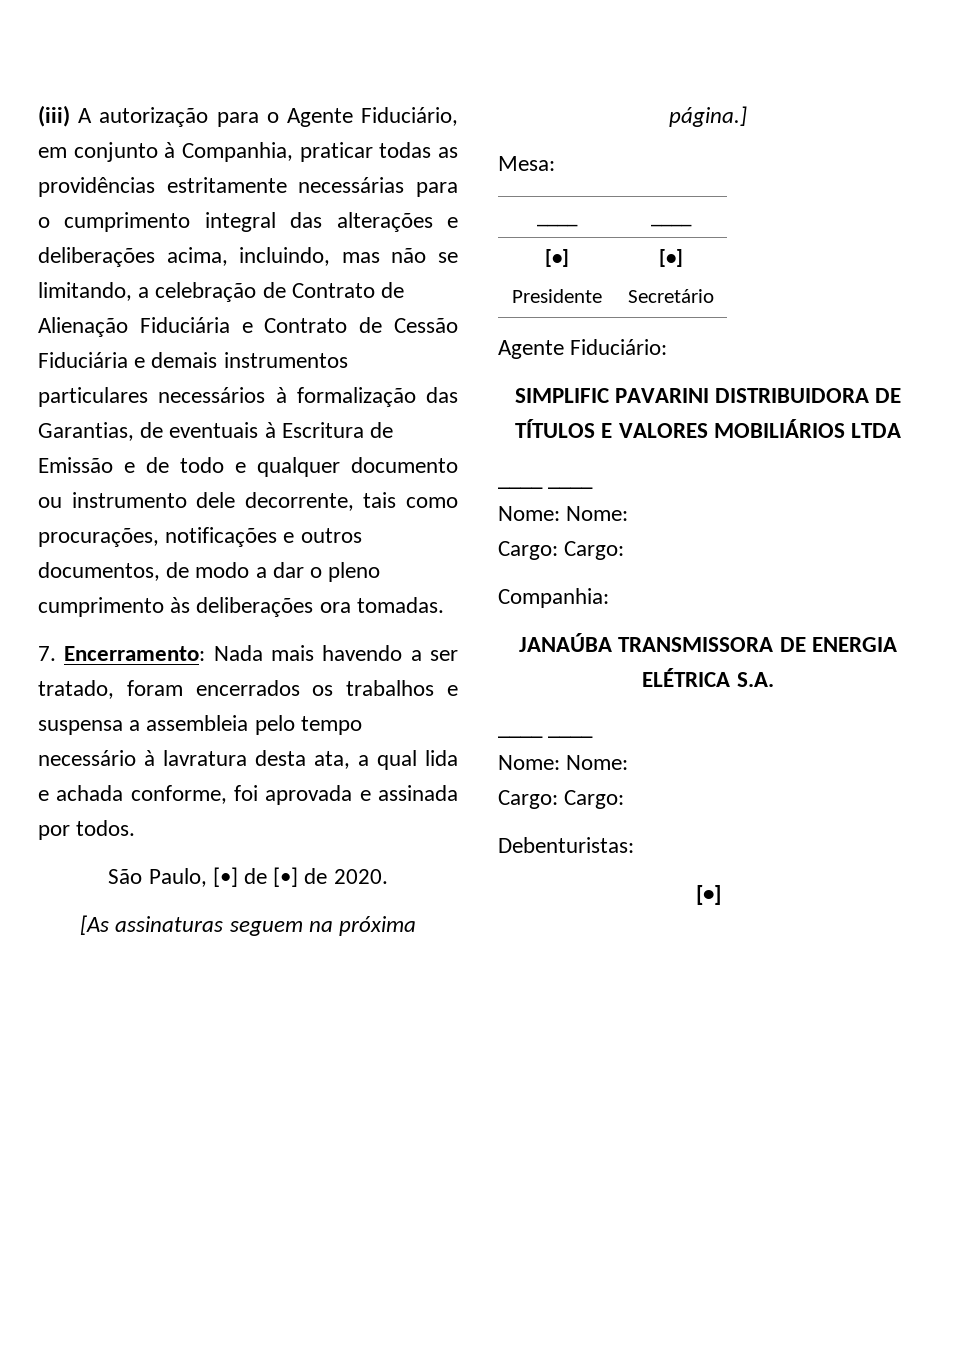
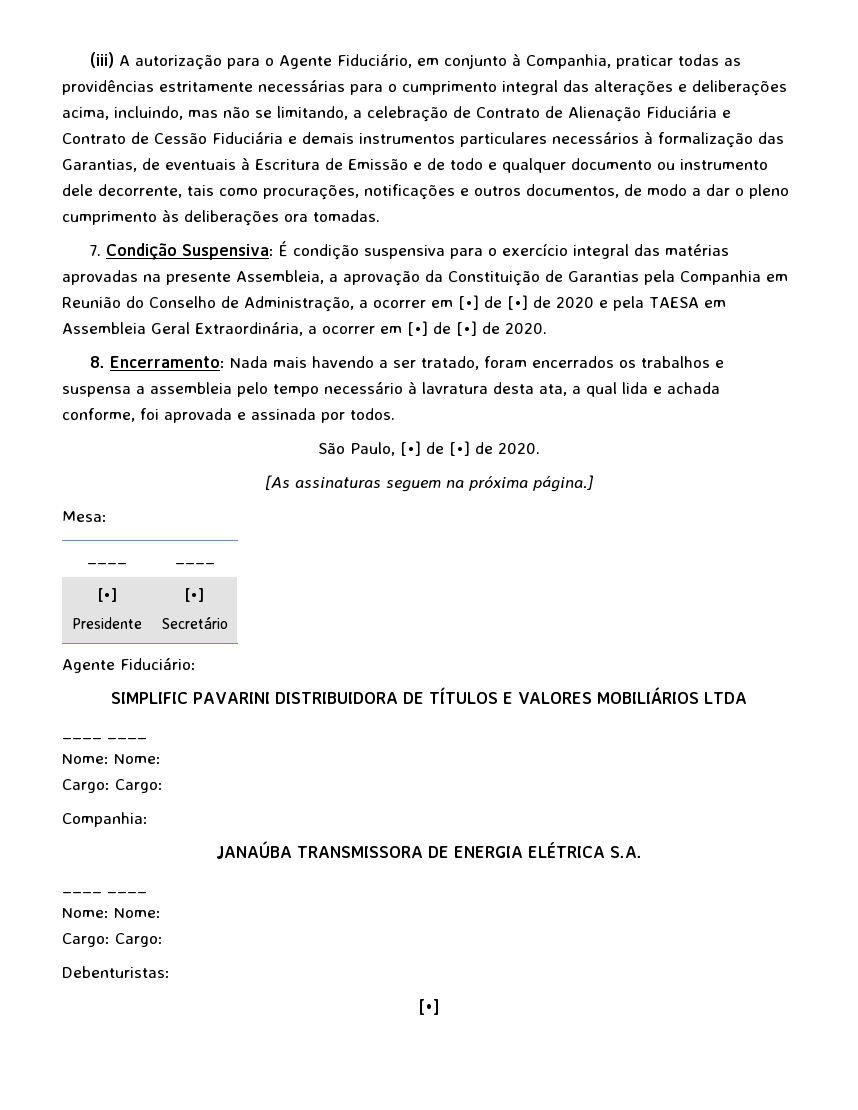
- 7. Encerramento: Nada mais havendo a ser tratado, foram encerrados os trabalhos e suspensa a assembleia pelo tempo necessário à lavratura desta ata, a qual lida e achada conforme, foi aprovada e assinada por todos.
+ 7. Condição Suspensiva: É condição suspensiva para o exercício integral das matérias aprovadas na presente Assembleia, a aprovação da Constituição de Garantias pela Companhia em Reunião do Conselho de Administração, a ocorrer em [•] de [•] de 2020 e pela TAESA em Assembleia Geral Extraordinária, a ocorrer em [•] de [•] de 2020.
+ 8. Encerramento: Nada mais havendo a ser tratado, foram encerrados os trabalhos e suspensa a assembleia pelo tempo necessário à lavratura desta ata, a qual lida e achada conforme, foi aprovada e assinada por todos.

